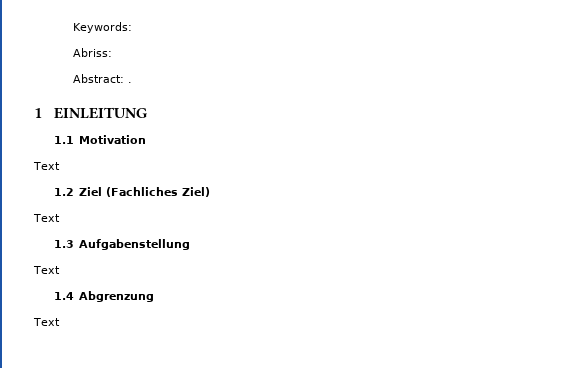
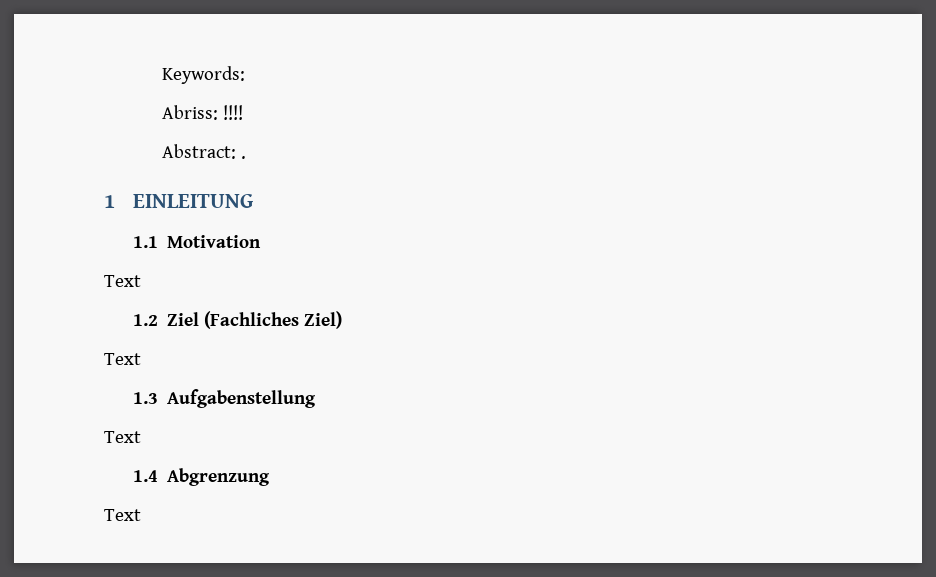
- Abriss:
+ Abriss: !!!!

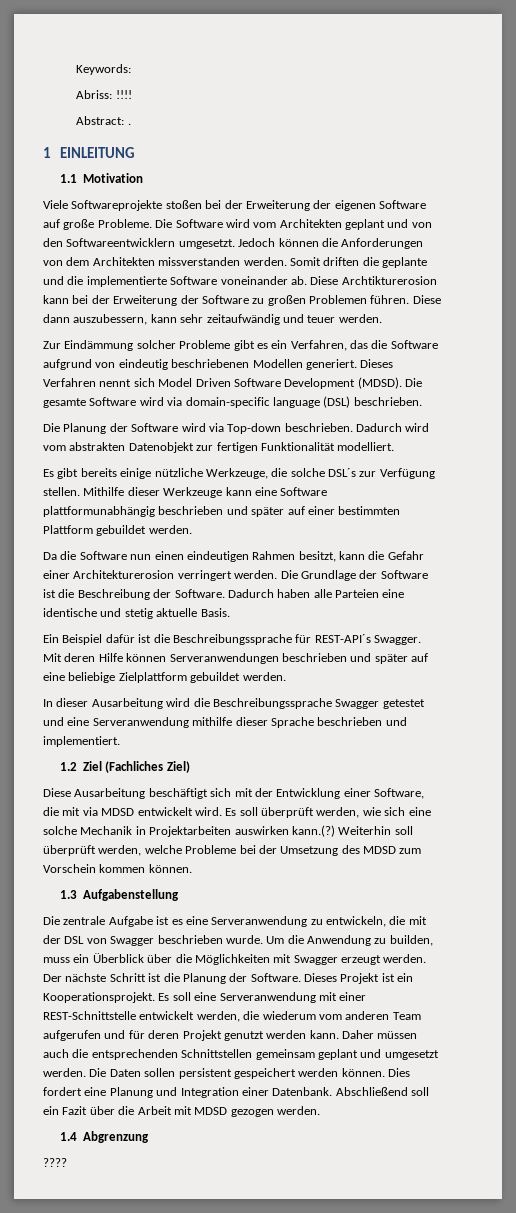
  1.1 Motivation
- Text
+ Viele Softwareprojekte stoßen bei der Erweiterung der eigenen Software auf große Probleme. Die Software wird vom Architekten geplant und von den Softwareentwicklern umgesetzt. Jedoch können die Anforderungen von dem Architekten missverstanden werden. Somit driften die geplante und die implementierte Software voneinander ab. Diese Archtikturerosion kann bei der Erweiterung der Software zu großen Problemen führen. Diese dann auszubessern, kann sehr zeitaufwändig und teuer werden.
+ Zur Eindämmung solcher Probleme gibt es ein Verfahren, das die Software aufgrund von eindeutig beschriebenen Modellen generiert. Dieses Verfahren nennt sich Model Driven Software Development (MDSD). Die gesamte Software wird via domain-specific language (DSL) beschrieben.
+ Die Planung der Software wird via Top-down beschrieben. Dadurch wird vom abstrakten Datenobjekt zur fertigen Funktionalität modelliert.
+ Es gibt bereits einige nützliche Werkzeuge, die solche DSL´s zur Verfügung stellen. Mithilfe dieser Werkzeuge kann eine Software plattformunabhängig beschrieben und später auf einer bestimmten Plattform gebuildet werden.
+ Da die Software nun einen eindeutigen Rahmen besitzt, kann die Gefahr einer Architekturerosion verringert werden. Die Grundlage der Software ist die Beschreibung der Software. Dadurch haben alle Parteien eine identische und stetig aktuelle Basis.
+ Ein Beispiel dafür ist die Beschreibungssprache für REST-API´s Swagger. Mit deren Hilfe können Serveranwendungen beschrieben und später auf eine beliebige Zielplattform gebuildet werden.
+ In dieser Ausarbeitung wird die Beschreibungssprache Swagger getestet und eine Serveranwendung mithilfe dieser Sprache beschrieben und implementiert.
  1.2 Ziel (Fachliches Ziel)
- Text
+ Diese Ausarbeitung beschäftigt sich mit der Entwicklung einer Software, die mit via MDSD entwickelt wird. Es soll überprüft werden, wie sich eine solche Mechanik in Projektarbeiten auswirken kann.(?) Weiterhin soll überprüft werden, welche Probleme bei der Umsetzung des MDSD zum Vorschein kommen können.
  1.3 Aufgabenstellung
- Text
+ Die zentrale Aufgabe ist es eine Serveranwendung zu entwickeln, die mit der DSL von Swagger beschrieben wurde. Um die Anwendung zu builden, muss ein Überblick über die Möglichkeiten mit Swagger erzeugt werden. Der nächste Schritt ist die Planung der Software. Dieses Projekt ist ein Kooperationsprojekt. Es soll eine Serveranwendung mit einer REST-Schnittstelle entwickelt werden, die wiederum vom anderen Team aufgerufen und für deren Projekt genutzt werden kann. Daher müssen auch die entsprechenden Schnittstellen gemeinsam geplant und umgesetzt werden. Die Daten sollen persistent gespeichert werden können. Dies fordert eine Planung und Integration einer Datenbank. Abschließend soll ein Fazit über die Arbeit mit MDSD gezogen werden.
  1.4 Abgrenzung
- Text
+ ????

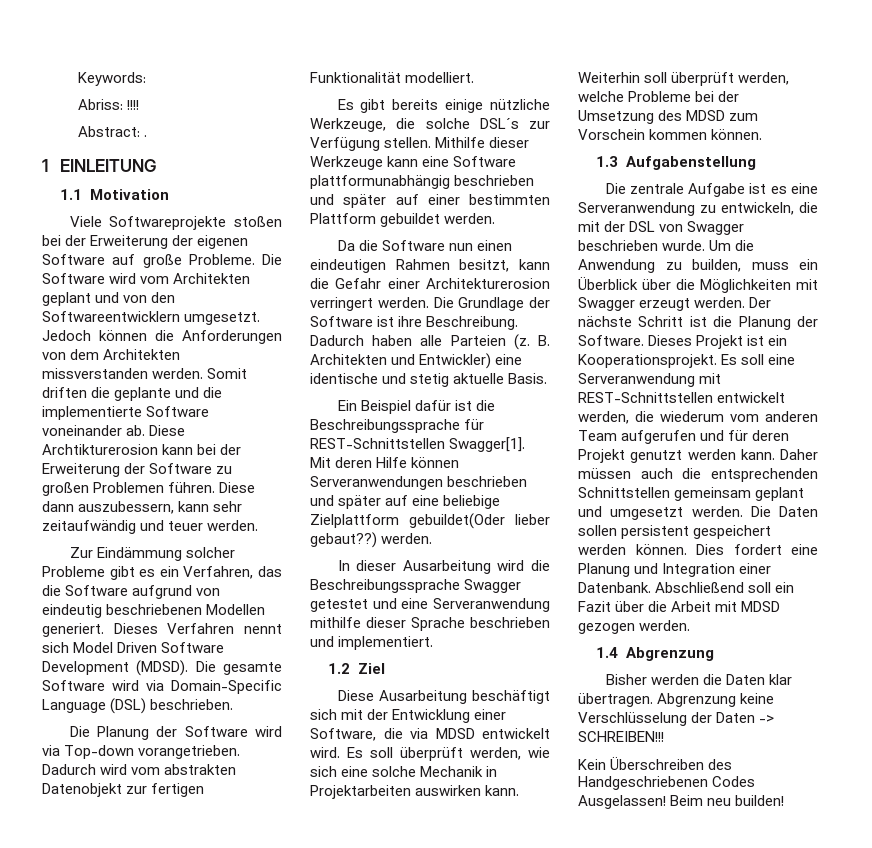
- Die gesamte Software wird via domain-specific language (DSL) beschrieben.
+ Die gesamte Software wird via Domain-Specific Language (DSL) beschrieben.
- Die Planung der Software wird via Top-down beschrieben.
+ Die Planung der Software wird via Top-down vorangetrieben.
- Die Grundlage der Software ist die Beschreibung der Software. Dadurch haben alle Parteien eine identische und stetig aktuelle Basis.
+ Die Grundlage der Software ist ihre Beschreibung. Dadurch haben alle Parteien (z. B. Architekten und Entwickler) eine identische und stetig aktuelle Basis.
- Ein Beispiel dafür ist die Beschreibungssprache für REST-API´s Swagger.
+ Ein Beispiel dafür ist die Beschreibungssprache für REST-Schnittstellen Swagger[1].
- Mit deren Hilfe können Serveranwendungen beschrieben und später auf eine beliebige Zielplattform gebuildet werden.
+ Mit deren Hilfe können Serveranwendungen beschrieben und später auf eine beliebige Zielplattform gebuildet(Oder lieber gebaut??) werden.
- 1.2 Ziel (Fachliches Ziel)
+ 1.2 Ziel
- Diese Ausarbeitung beschäftigt sich mit der Entwicklung einer Software, die mit via MDSD entwickelt wird.
+ Diese Ausarbeitung beschäftigt sich mit der Entwicklung einer Software, die via MDSD entwickelt wird.
- Es soll überprüft werden, wie sich eine solche Mechanik in Projektarbeiten auswirken kann.(?)
+ Es soll überprüft werden, wie sich eine solche Mechanik in Projektarbeiten auswirken kann.
- Es soll eine Serveranwendung mit einer REST-Schnittstelle entwickelt werden, die wiederum vom anderen Team aufgerufen und für deren Projekt genutzt werden kann.
+ Es soll eine Serveranwendung mit REST-Schnittstellen entwickelt werden, die wiederum vom anderen Team aufgerufen und für deren Projekt genutzt werden kann.
- ????
+ Bisher werden die Daten klar übertragen. Abgrenzung keine Verschlüsselung der Daten -> SCHREIBEN!!!
+ Kein Überschreiben des Handgeschriebenen Codes Ausgelassen! Beim neu builden!

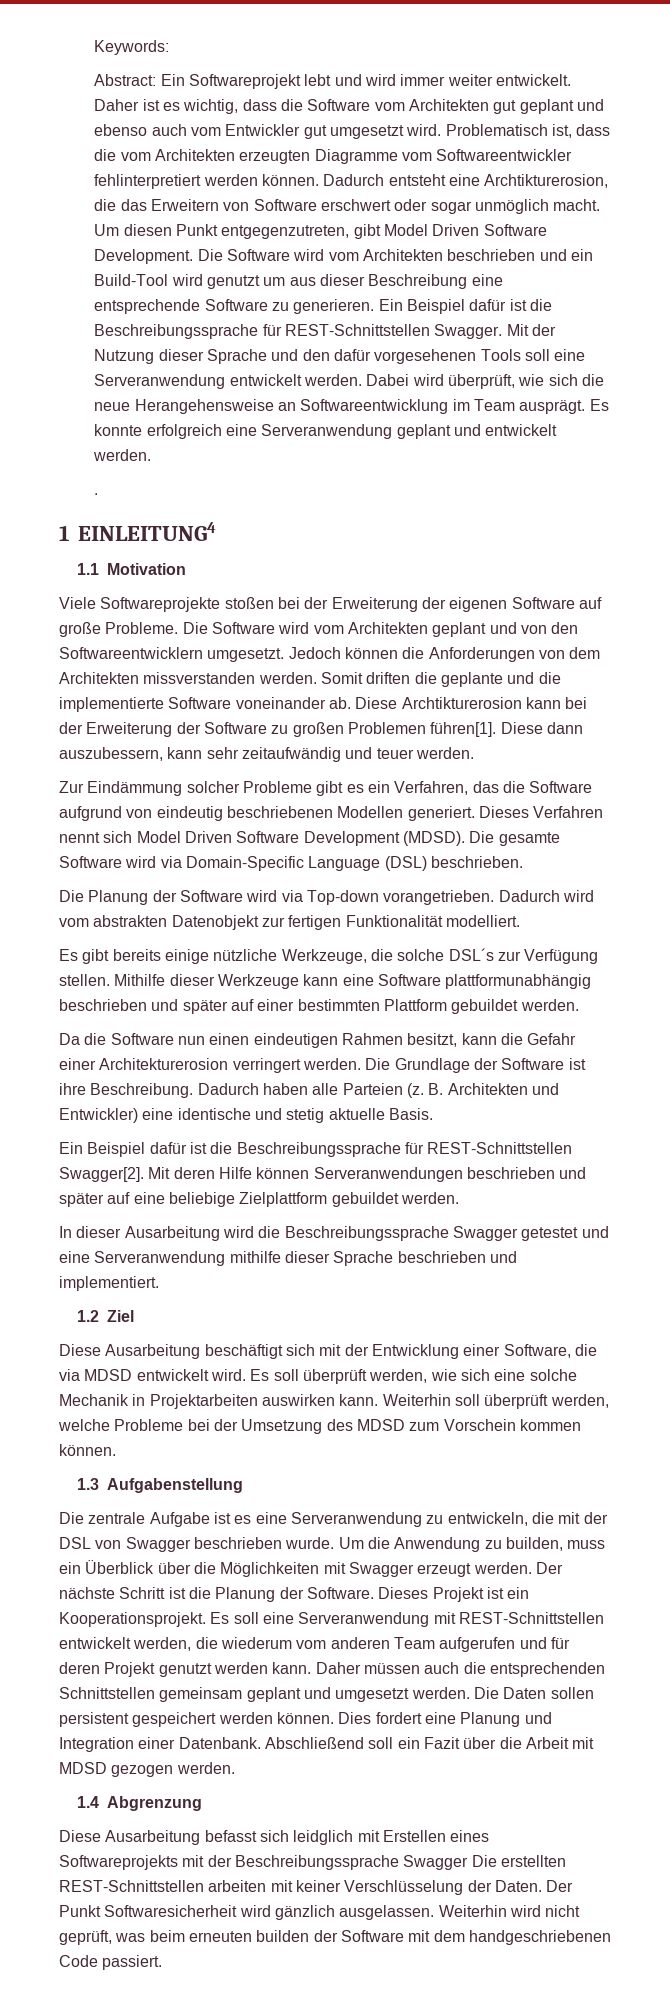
- Abriss: !!!!
- Abstract: .
+ Abstract: Ein Softwareprojekt lebt und wird immer weiter entwickelt. Daher ist es wichtig, dass die Software vom Architekten gut geplant und ebenso auch vom Entwickler gut umgesetzt wird. Problematisch ist, dass die vom Architekten erzeugten Diagramme vom Softwareentwickler fehlinterpretiert werden können. Dadurch entsteht eine Archtikturerosion, die das Erweitern von Software erschwert oder sogar unmöglich macht. Um diesen Punkt entgegenzutreten, gibt Model Driven Software Development. Die Software wird vom Architekten beschrieben und ein Build-Tool wird genutzt um aus dieser Beschreibung eine entsprechende Software zu generieren. Ein Beispiel dafür ist die Beschreibungssprache für REST-Schnittstellen Swagger. Mit der Nutzung dieser Sprache und den dafür vorgesehenen Tools soll eine Serveranwendung entwickelt werden. Dabei wird überprüft, wie sich die neue Herangehensweise an Softwareentwicklung im Team ausprägt. Es konnte erfolgreich eine Serveranwendung geplant und entwickelt werden.
+ .
- 1 EINLEITUNG
+ 1 EINLEITUNG4
- Diese Archtikturerosion kann bei der Erweiterung der Software zu großen Problemen führen.
+ Diese Archtikturerosion kann bei der Erweiterung der Software zu großen Problemen führen[1].
- Ein Beispiel dafür ist die Beschreibungssprache für REST-Schnittstellen Swagger[1].
+ Ein Beispiel dafür ist die Beschreibungssprache für REST-Schnittstellen Swagger[2].
- Mit deren Hilfe können Serveranwendungen beschrieben und später auf eine beliebige Zielplattform gebuildet(Oder lieber gebaut??) werden.
+ Mit deren Hilfe können Serveranwendungen beschrieben und später auf eine beliebige Zielplattform gebuildet werden.
- Bisher werden die Daten klar übertragen. Abgrenzung keine Verschlüsselung der Daten -> SCHREIBEN!!!
- Kein Überschreiben des Handgeschriebenen Codes Ausgelassen! Beim neu builden!
+ Diese Ausarbeitung befasst sich leidglich mit Erstellen eines Softwareprojekts mit der Beschreibungssprache Swagger Die erstellten REST-Schnittstellen arbeiten mit keiner Verschlüsselung der Daten. Der Punkt Softwaresicherheit wird gänzlich ausgelassen. Weiterhin wird nicht geprüft, was beim erneuten builden der Software mit dem handgeschriebenen Code passiert.

